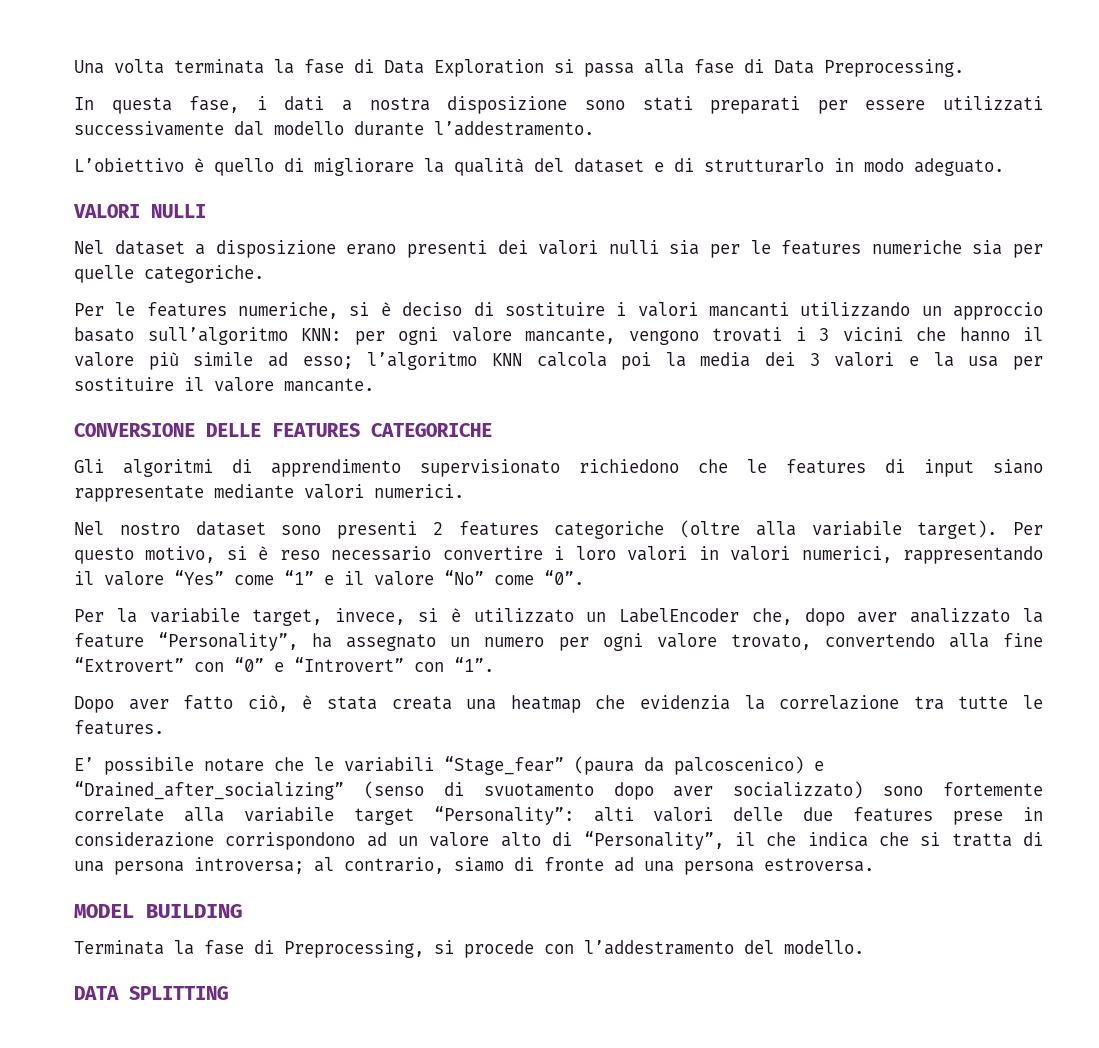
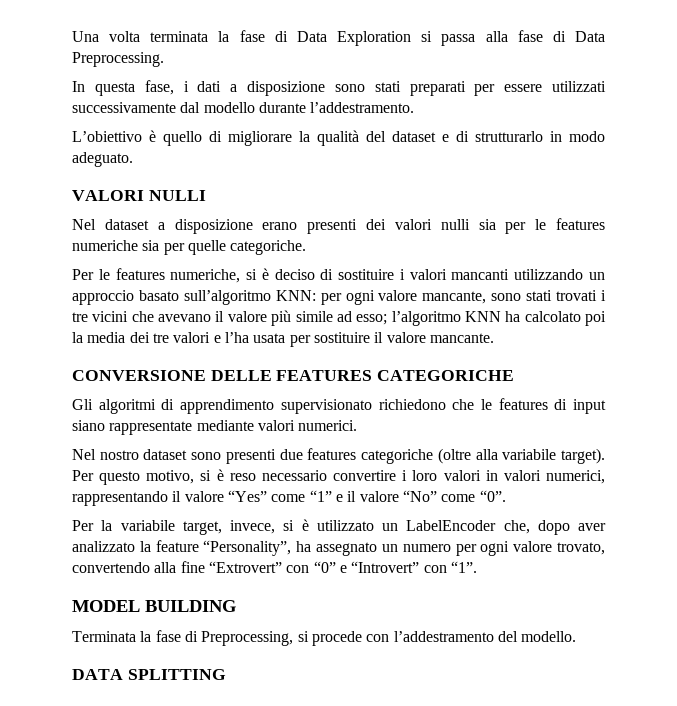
- In questa fase, i dati a nostra disposizione sono stati preparati per essere utilizzati successivamente dal modello durante l’addestramento.
+ In questa fase, i dati a disposizione sono stati preparati per essere utilizzati successivamente dal modello durante l’addestramento.
- Per le features numeriche, si è deciso di sostituire i valori mancanti utilizzando un approccio basato sull’algoritmo KNN: per ogni valore mancante, vengono trovati i 3 vicini che hanno il valore più simile ad esso; l’algoritmo KNN calcola poi la media dei 3 valori e la usa per sostituire il valore mancante.
+ Per le features numeriche, si è deciso di sostituire i valori mancanti utilizzando un approccio basato sull’algoritmo KNN: per ogni valore mancante, sono stati trovati i tre vicini che avevano il valore più simile ad esso; l’algoritmo KNN ha calcolato poi la media dei tre valori e l’ha usata per sostituire il valore mancante.
- Nel nostro dataset sono presenti 2 features categoriche (oltre alla variabile target).
+ Nel nostro dataset sono presenti due features categoriche (oltre alla variabile target).
- Dopo aver fatto ciò, è stata creata una heatmap che evidenzia la correlazione tra tutte le features.
- E’ possibile notare che le variabili “Stage_fear” (paura da palcoscenico) e “Drained_after_socializing” (senso di svuotamento dopo aver socializzato) sono fortemente correlate alla variabile target “Personality”: alti valori delle due features prese in considerazione corrispondono ad un valore alto di “Personality”, il che indica che si tratta di una persona introversa; al contrario, siamo di fronte ad una persona estroversa.

